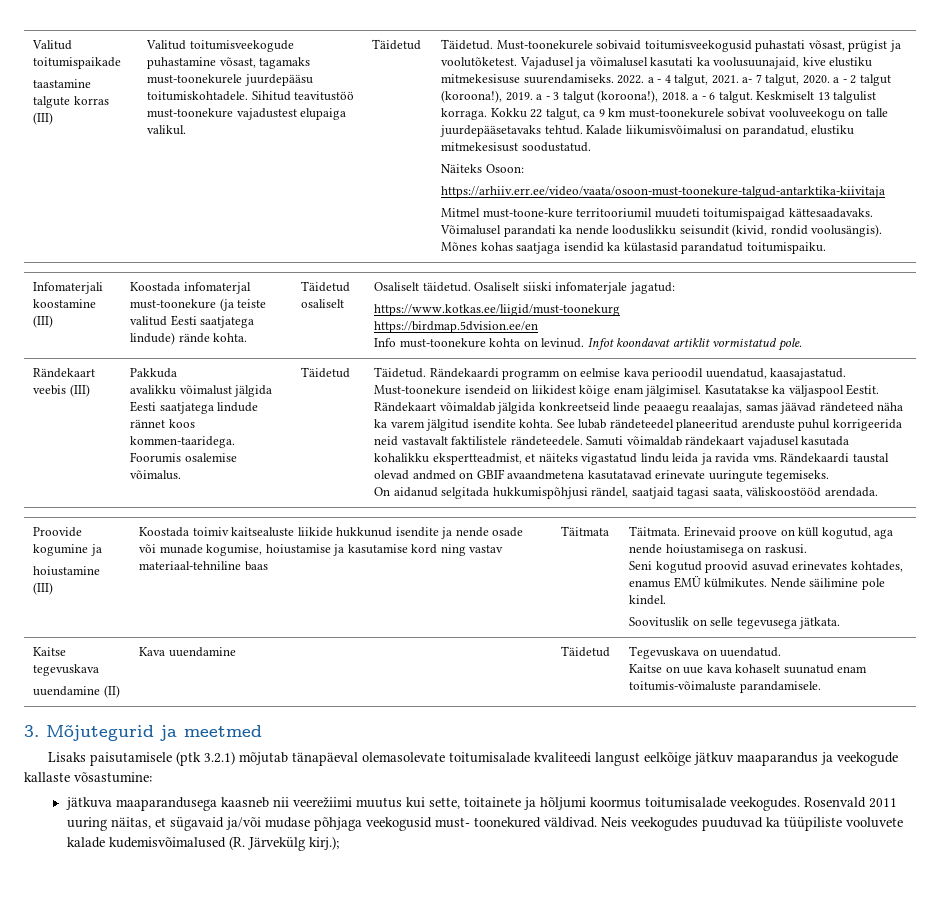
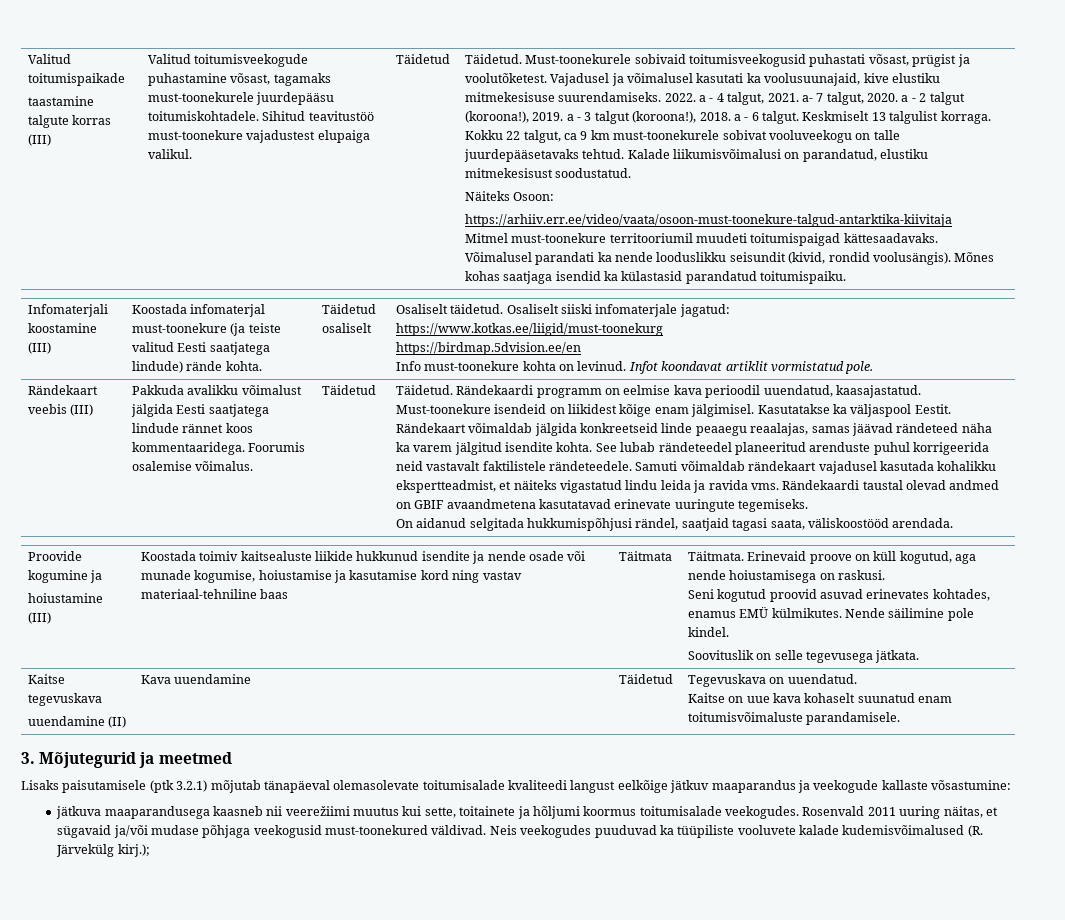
- Mitmel must-toone-kure territooriumil muudeti toitumispaigad kättesaadavaks.
+ Mitmel must-toonekure territooriumil muudeti toitumispaigad kättesaadavaks.
- Pakkuda
- avalikku võimalust jälgida Eesti saatjatega lindude rännet koos kommen-taaridega.
+ Pakkuda avalikku võimalust jälgida Eesti saatjatega lindude rännet koos kommentaaridega.
  Kaitse tegevuskava
  uuendamine (II) | Kava uuendamine | Täidetud | Tegevuskava on uuendatud.
- Kaitse on uue kava kohaselt suunatud enam toitumis-võimaluste parandamisele.
+ Kaitse on uue kava kohaselt suunatud enam toitumisvõimaluste parandamisele.
- Rosenvald 2011 uuring näitas, et sügavaid ja/või mudase põhjaga veekogusid must- toonekured väldivad.
+ Rosenvald 2011 uuring näitas, et sügavaid ja/või mudase põhjaga veekogusid must-toonekured väldivad.

